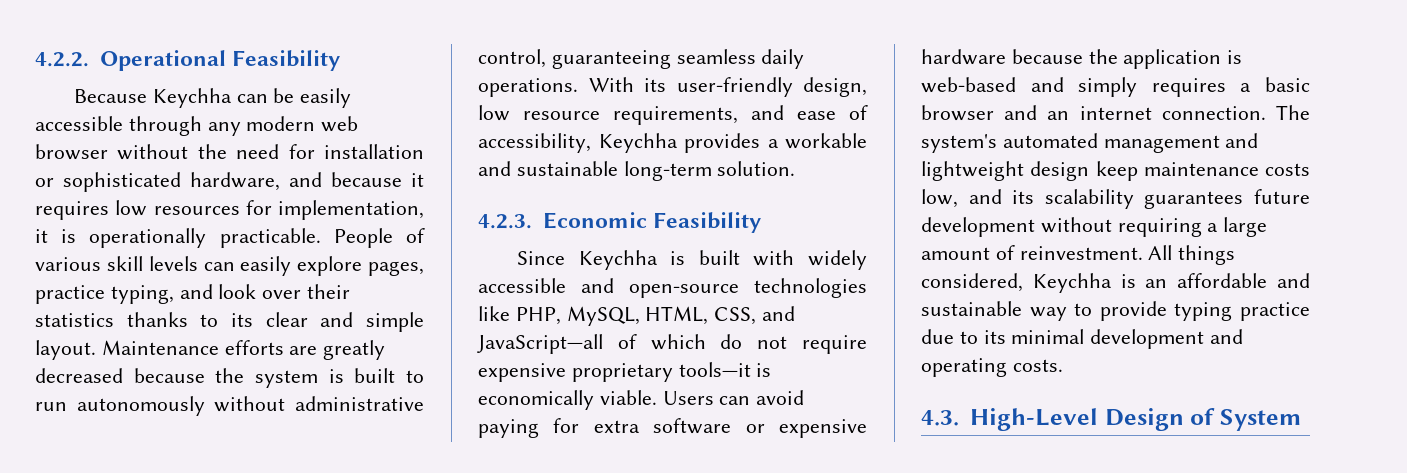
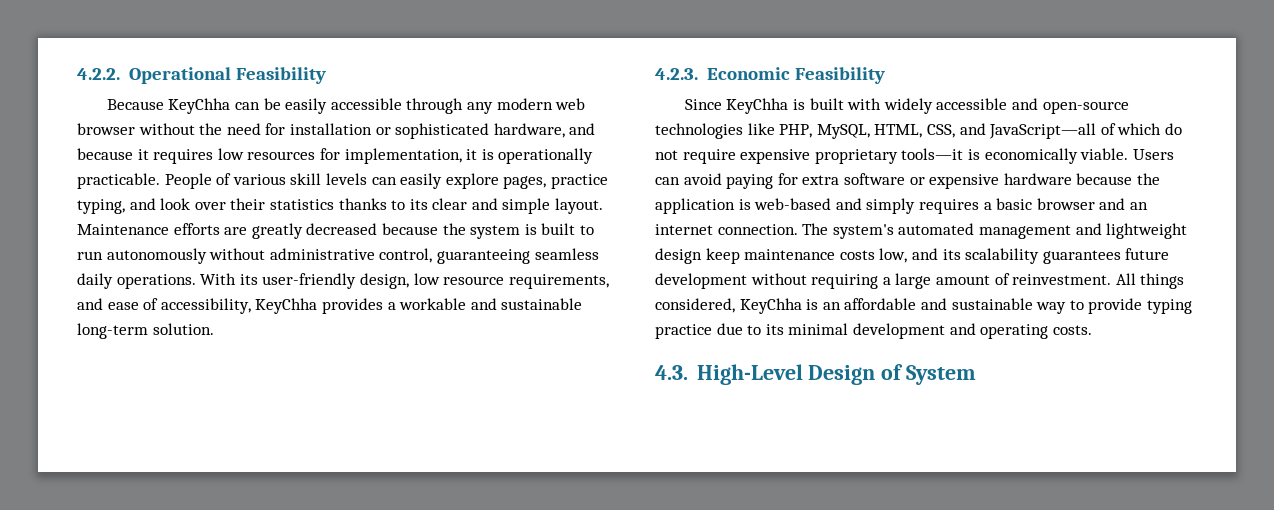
- Because Keychha can be easily accessible through any modern web browser without the need for installation or sophisticated hardware, and because it requires low resources for implementation, it is operationally practicable.
+ Because KeyChha can be easily accessible through any modern web browser without the need for installation or sophisticated hardware, and because it requires low resources for implementation, it is operationally practicable.
- With its user-friendly design, low resource requirements, and ease of accessibility, Keychha provides a workable and sustainable long-term solution.
+ With its user-friendly design, low resource requirements, and ease of accessibility, KeyChha provides a workable and sustainable long-term solution.
- Since Keychha is built with widely accessible and open-source technologies like PHP, MySQL, HTML, CSS, and JavaScript—all of which do not require expensive proprietary tools—it is economically viable.
+ Since KeyChha is built with widely accessible and open-source technologies like PHP, MySQL, HTML, CSS, and JavaScript—all of which do not require expensive proprietary tools—it is economically viable.
- All things considered, Keychha is an affordable and sustainable way to provide typing practice due to its minimal development and operating costs.
+ All things considered, KeyChha is an affordable and sustainable way to provide typing practice due to its minimal development and operating costs.

